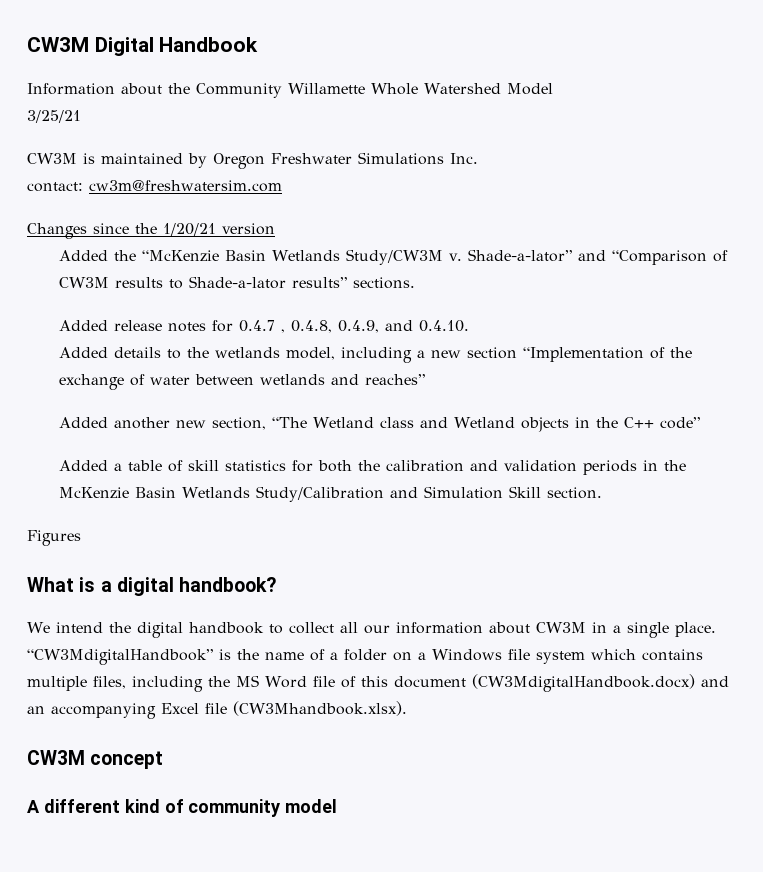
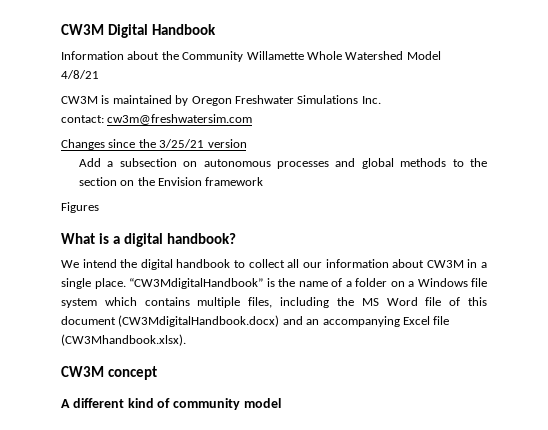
- 3/25/21
+ 4/8/21
- Changes since the 1/20/21 version
+ Changes since the 3/25/21 version
- Added the “McKenzie Basin Wetlands Study/CW3M v. Shade-a-lator” and “Comparison of CW3M results to Shade-a-lator results” sections.
- Added release notes for 0.4.7 , 0.4.8, 0.4.9, and 0.4.10.
- Added details to the wetlands model, including a new section “Implementation of the exchange of water between wetlands and reaches”
- Added another new section, “The Wetland class and Wetland objects in the C++ code”
- Added a table of skill statistics for both the calibration and validation periods in the McKenzie Basin Wetlands Study/Calibration and Simulation Skill section.
+ Add a subsection on autonomous processes and global methods to the section on the Envision framework

